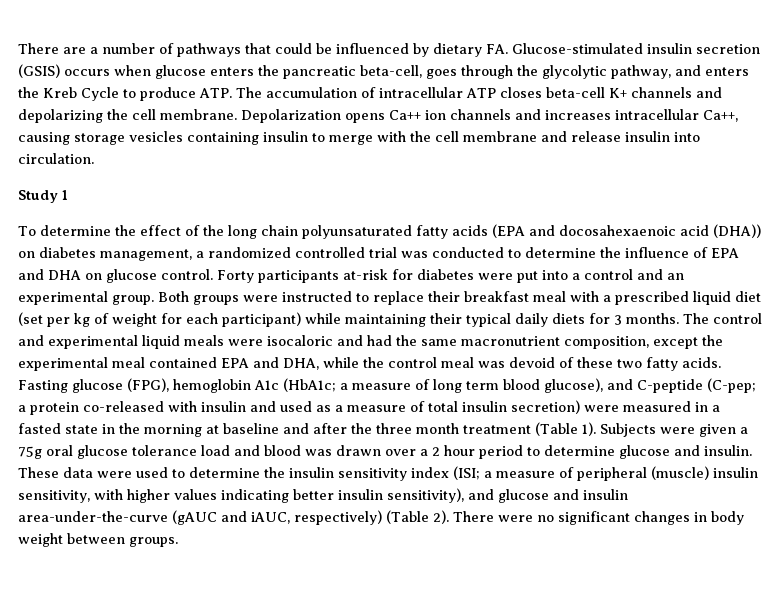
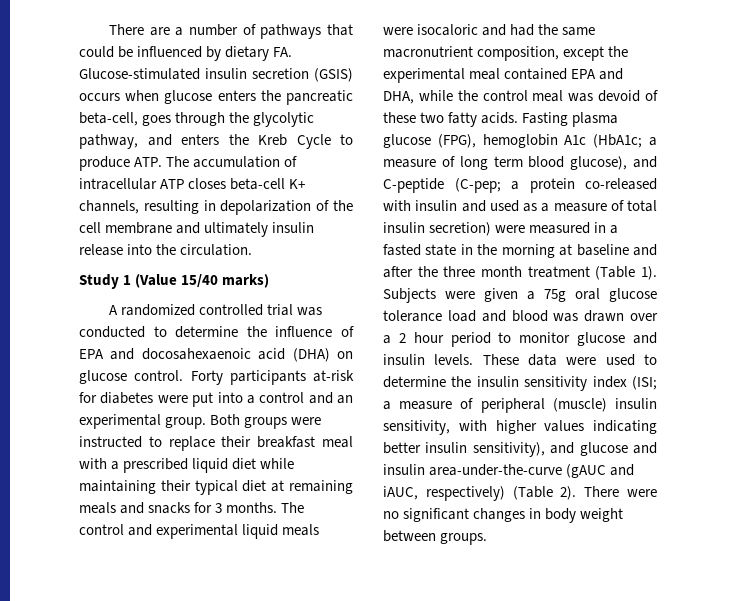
- There are a number of pathways that could be influenced by dietary FA. Glucose-stimulated insulin secretion (GSIS) occurs when glucose enters the pancreatic beta-cell, goes through the glycolytic pathway, and enters the Kreb Cycle to produce ATP. The accumulation of intracellular ATP closes beta-cell K+ channels and depolarizing the cell membrane. Depolarization opens Ca++ ion channels and increases intracellular Ca++, causing storage vesicles containing insulin to merge with the cell membrane and release insulin into circulation.
- Study 1
- To determine the effect of the long chain polyunsaturated fatty acids (EPA and docosahexaenoic acid (DHA)) on diabetes management, a randomized controlled trial was conducted to determine the influence of EPA and DHA on glucose control.
+ There are a number of pathways that could be influenced by dietary FA. Glucose-stimulated insulin secretion (GSIS) occurs when glucose enters the pancreatic beta-cell, goes through the glycolytic pathway, and enters the Kreb Cycle to produce ATP. The accumulation of intracellular ATP closes beta-cell K+ channels, resulting in depolarization of the cell membrane and ultimately insulin release into the circulation.
+ Study 1 (Value 15/40 marks)
+ A randomized controlled trial was conducted to determine the influence of EPA and docosahexaenoic acid (DHA) on glucose control.
- Both groups were instructed to replace their breakfast meal with a prescribed liquid diet (set per kg of weight for each participant) while maintaining their typical daily diets for 3 months.
+ Both groups were instructed to replace their breakfast meal with a prescribed liquid diet while maintaining their typical diet at remaining meals and snacks for 3 months.
- Fasting glucose (FPG), hemoglobin A1c (HbA1c; a measure of long term blood glucose), and C-peptide (C-pep; a protein co-released with insulin and used as a measure of total insulin secretion) were measured in a fasted state in the morning at baseline and after the three month treatment (Table 1).
+ Fasting plasma glucose (FPG), hemoglobin A1c (HbA1c; a measure of long term blood glucose), and C-peptide (C-pep; a protein co-released with insulin and used as a measure of total insulin secretion) were measured in a fasted state in the morning at baseline and after the three month treatment (Table 1).
- Subjects were given a 75g oral glucose tolerance load and blood was drawn over a 2 hour period to determine glucose and insulin.
+ Subjects were given a 75g oral glucose tolerance load and blood was drawn over a 2 hour period to monitor glucose and insulin levels.

